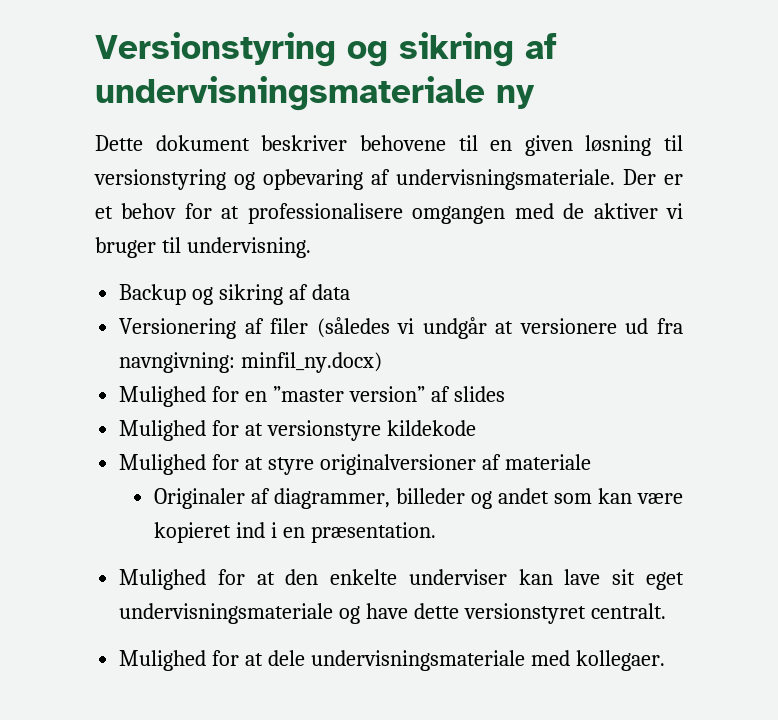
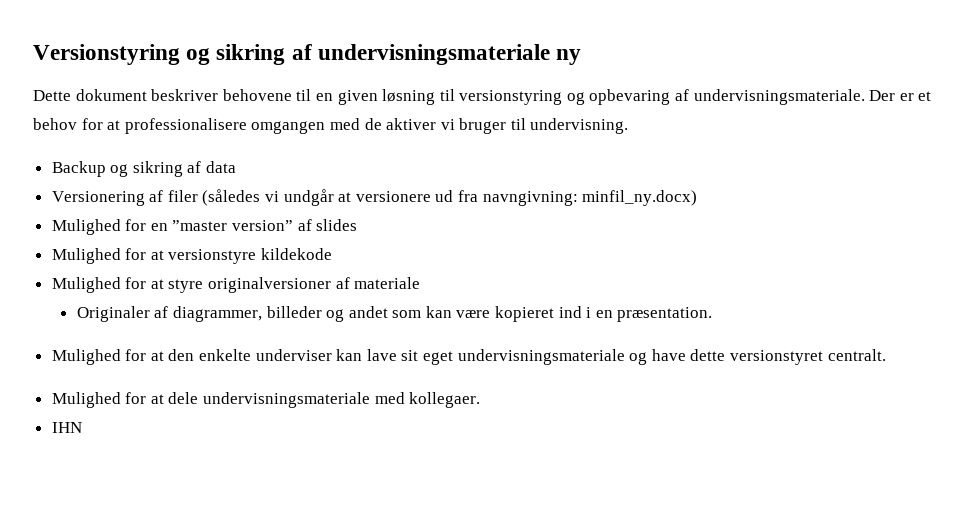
+ IHN

